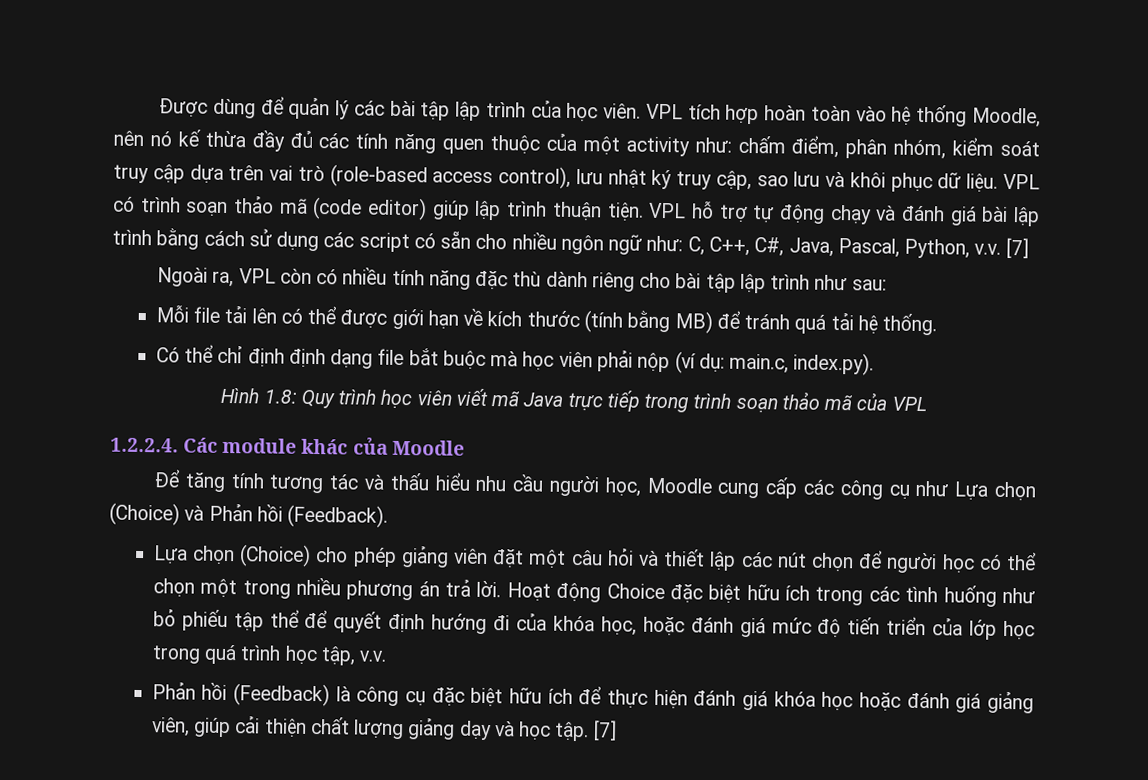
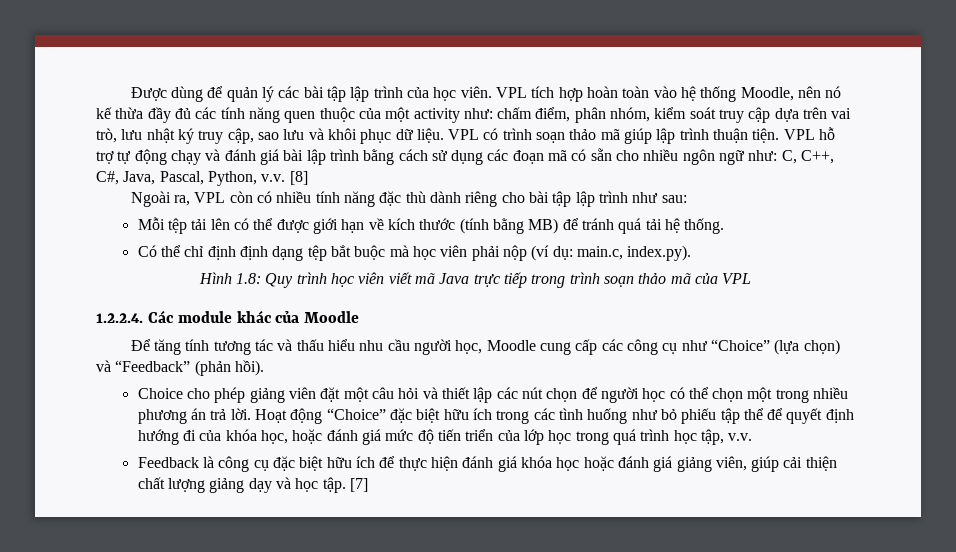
- VPL tích hợp hoàn toàn vào hệ thống Moodle, nên nó kế thừa đầy đủ các tính năng quen thuộc của một activity như: chấm điểm, phân nhóm, kiểm soát truy cập dựa trên vai trò (role-based access control), lưu nhật ký truy cập, sao lưu và khôi phục dữ liệu.
+ VPL tích hợp hoàn toàn vào hệ thống Moodle, nên nó kế thừa đầy đủ các tính năng quen thuộc của một activity như: chấm điểm, phân nhóm, kiểm soát truy cập dựa trên vai trò, lưu nhật ký truy cập, sao lưu và khôi phục dữ liệu.
- VPL có trình soạn thảo mã (code editor) giúp lập trình thuận tiện.
+ VPL có trình soạn thảo mã giúp lập trình thuận tiện.
- VPL hỗ trợ tự động chạy và đánh giá bài lập trình bằng cách sử dụng các script có sẵn cho nhiều ngôn ngữ như: C, C++, C#, Java, Pascal, Python, v.v. [7]
+ VPL hỗ trợ tự động chạy và đánh giá bài lập trình bằng cách sử dụng các đoạn mã có sẵn cho nhiều ngôn ngữ như: C, C++, C#, Java, Pascal, Python, v.v. [8]
- Mỗi file tải lên có thể được giới hạn về kích thước (tính bằng MB) để tránh quá tải hệ thống.
+ Mỗi tệp tải lên có thể được giới hạn về kích thước (tính bằng MB) để tránh quá tải hệ thống.
- Có thể chỉ định định dạng file bắt buộc mà học viên phải nộp (ví dụ: main.c, index.py).
+ Có thể chỉ định định dạng tệp bắt buộc mà học viên phải nộp (ví dụ: main.c, index.py).
- Để tăng tính tương tác và thấu hiểu nhu cầu người học, Moodle cung cấp các công cụ như Lựa chọn (Choice) và Phản hồi (Feedback).
- Lựa chọn (Choice) cho phép giảng viên đặt một câu hỏi và thiết lập các nút chọn để người học có thể chọn một trong nhiều phương án trả lời.
+ Để tăng tính tương tác và thấu hiểu nhu cầu người học, Moodle cung cấp các công cụ như “Choice” (lựa chọn) và “Feedback” (phản hồi).
+ Choice cho phép giảng viên đặt một câu hỏi và thiết lập các nút chọn để người học có thể chọn một trong nhiều phương án trả lời.
- Hoạt động Choice đặc biệt hữu ích trong các tình huống như bỏ phiếu tập thể để quyết định hướng đi của khóa học, hoặc đánh giá mức độ tiến triển của lớp học trong quá trình học tập, v.v.
+ Hoạt động “Choice” đặc biệt hữu ích trong các tình huống như bỏ phiếu tập thể để quyết định hướng đi của khóa học, hoặc đánh giá mức độ tiến triển của lớp học trong quá trình học tập, v.v.
- Phản hồi (Feedback) là công cụ đặc biệt hữu ích để thực hiện đánh giá khóa học hoặc đánh giá giảng viên, giúp cải thiện chất lượng giảng dạy và học tập.
+ Feedback là công cụ đặc biệt hữu ích để thực hiện đánh giá khóa học hoặc đánh giá giảng viên, giúp cải thiện chất lượng giảng dạy và học tập.

